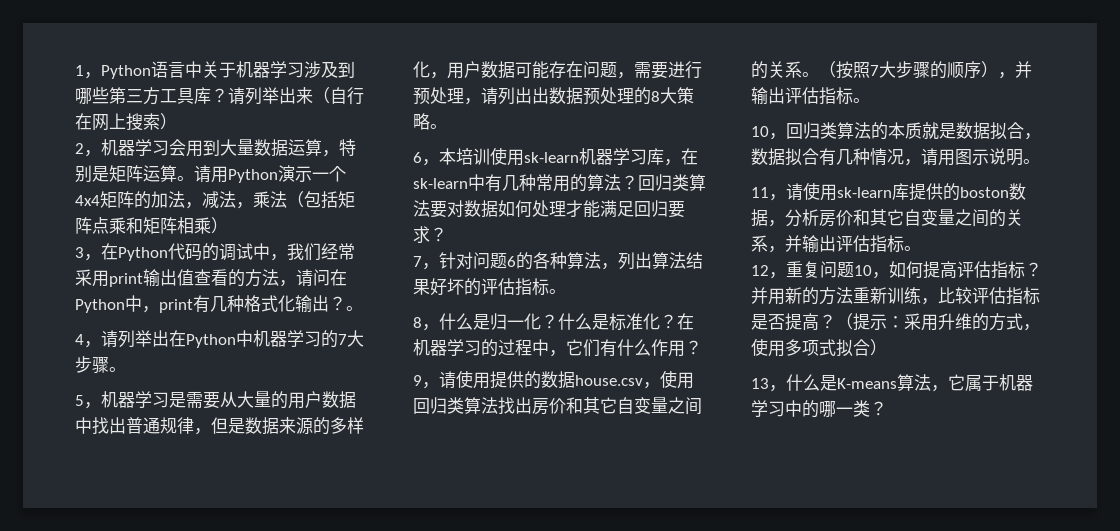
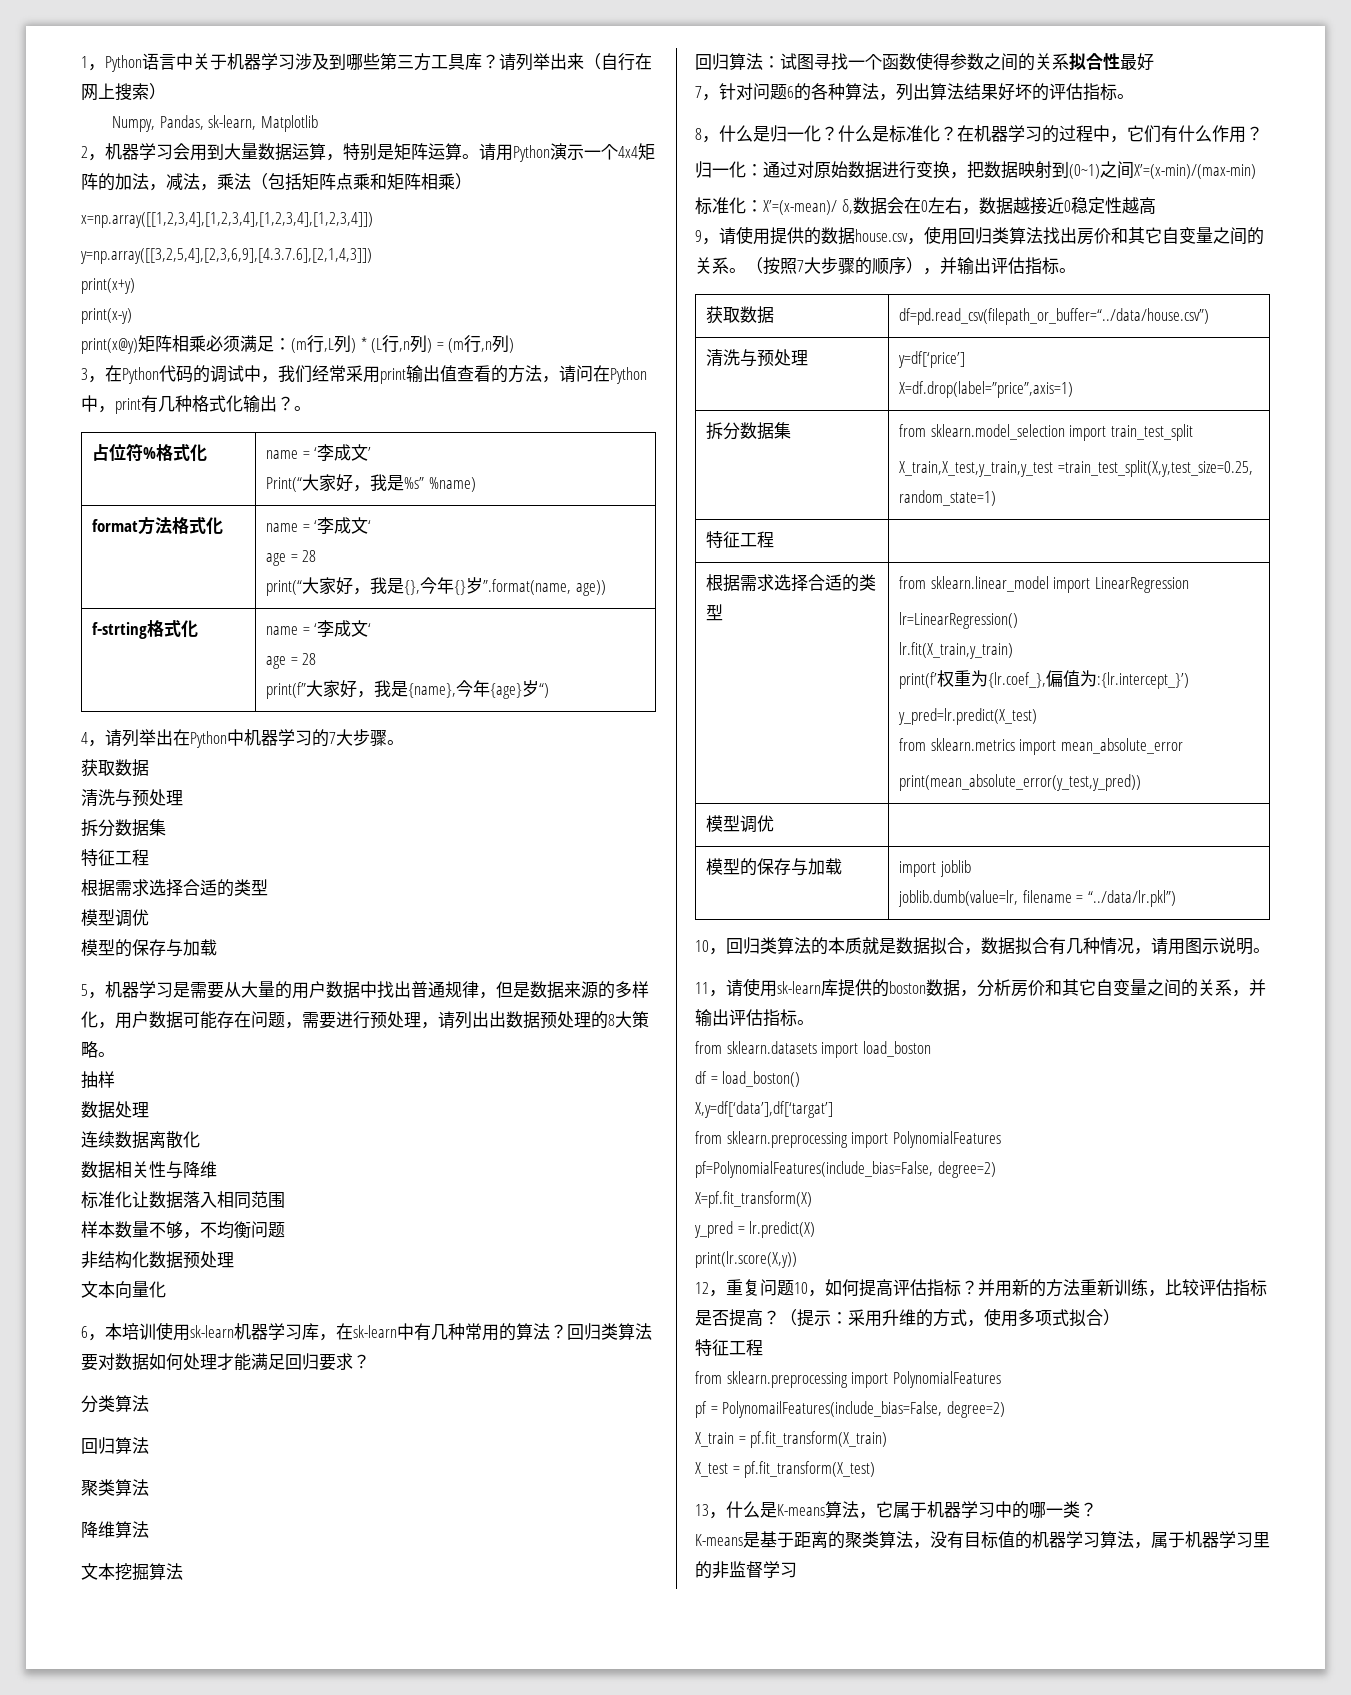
+ Numpy, Pandas, sk-learn, Matplotlib
+ x=np.array([[1,2,3,4],[1,2,3,4],[1,2,3,4],[1,2,3,4]])
+ y=np.array([[3,2,5,4],[2,3,6,9],[4.3.7.6],[2,1,4,3]])
+ print(x+y)
+ print(x-y)
+ print(x@y)矩阵相乘必须满足：(m行,L列) * (L行,n列) = (m行,n列)
+ 占位符%格式化 | name = ‘李成文’
+ Print(“大家好，我是%s” %name)
+ format方法格式化 | name = ‘李成文‘
+ age = 28
+ print(“大家好，我是{},今年{}岁”.format(name, age))
+ f-strting格式化 | name = ‘李成文‘
+ age = 28
+ print(f”大家好，我是{name},今年{age}岁“)
  4，请列举出在Python中机器学习的7大步骤。
+ 获取数据
+ 清洗与预处理
+ 拆分数据集
+ 特征工程
+ 根据需求选择合适的类型
+ 模型调优
+ 模型的保存与加载
+ 抽样
+ 数据处理
+ 连续数据离散化
+ 数据相关性与降维
+ 标准化让数据落入相同范围
+ 样本数量不够，不均衡问题
+ 非结构化数据预处理
+ 文本向量化
+ 分类算法
+ 回归算法
+ 聚类算法
+ 降维算法
+ 文本挖掘算法
+ 回归算法：试图寻找一个函数使得参数之间的关系拟合性最好
+ 归一化：通过对原始数据进行变换，把数据映射到(0~1)之间X’=(x-min)/(max-min)
+ 标准化：X’=(x-mean)/ δ,数据会在0左右，数据越接近0稳定性越高
+ 获取数据 | df=pd.read_csv(filepath_or_buffer=“../data/house.csv”)
+ 清洗与预处理 | y=df[‘price’]
+ X=df.drop(label=”price”,axis=1)
+ 拆分数据集 | from sklearn.model_selection import train_test_split
+ X_train,X_test,y_train,y_test =train_test_split(X,y,test_size=0.25, random_state=1)
+ 特征工程 |
+ 根据需求选择合适的类型 | from sklearn.linear_model import LinearRegression
+ lr=LinearRegression()
+ lr.fit(X_train,y_train)
+ print(f’权重为{lr.coef_},偏值为:{lr.intercept_}’)
+ y_pred=lr.predict(X_test)
+ from sklearn.metrics import mean_absolute_error
+ print(mean_absolute_error(y_test,y_pred))
+ 模型调优 |
+ 模型的保存与加载 | import joblib
+ joblib.dumb(value=lr, filename = “../data/lr.pkl”)
+ from sklearn.datasets import load_boston
+ df = load_boston()
+ X,y=df[‘data’],df[‘targat’]
+ from sklearn.preprocessing import PolynomialFeatures
+ pf=PolynomialFeatures(include_bias=False, degree=2)
+ X=pf.fit_transform(X)
+ y_pred = lr.predict(X)
+ print(lr.score(X,y))
  （提示：采用升维的方式，使用多项式拟合）
+ 特征工程
+ from sklearn.preprocessing import PolynomialFeatures
+ pf = PolynomailFeatures(include_bias=False, degree=2)
+ X_train = pf.fit_transform(X_train)
+ X_test = pf.fit_transform(X_test)
+ K-means是基于距离的聚类算法，没有目标值的机器学习算法，属于机器学习里的非监督学习

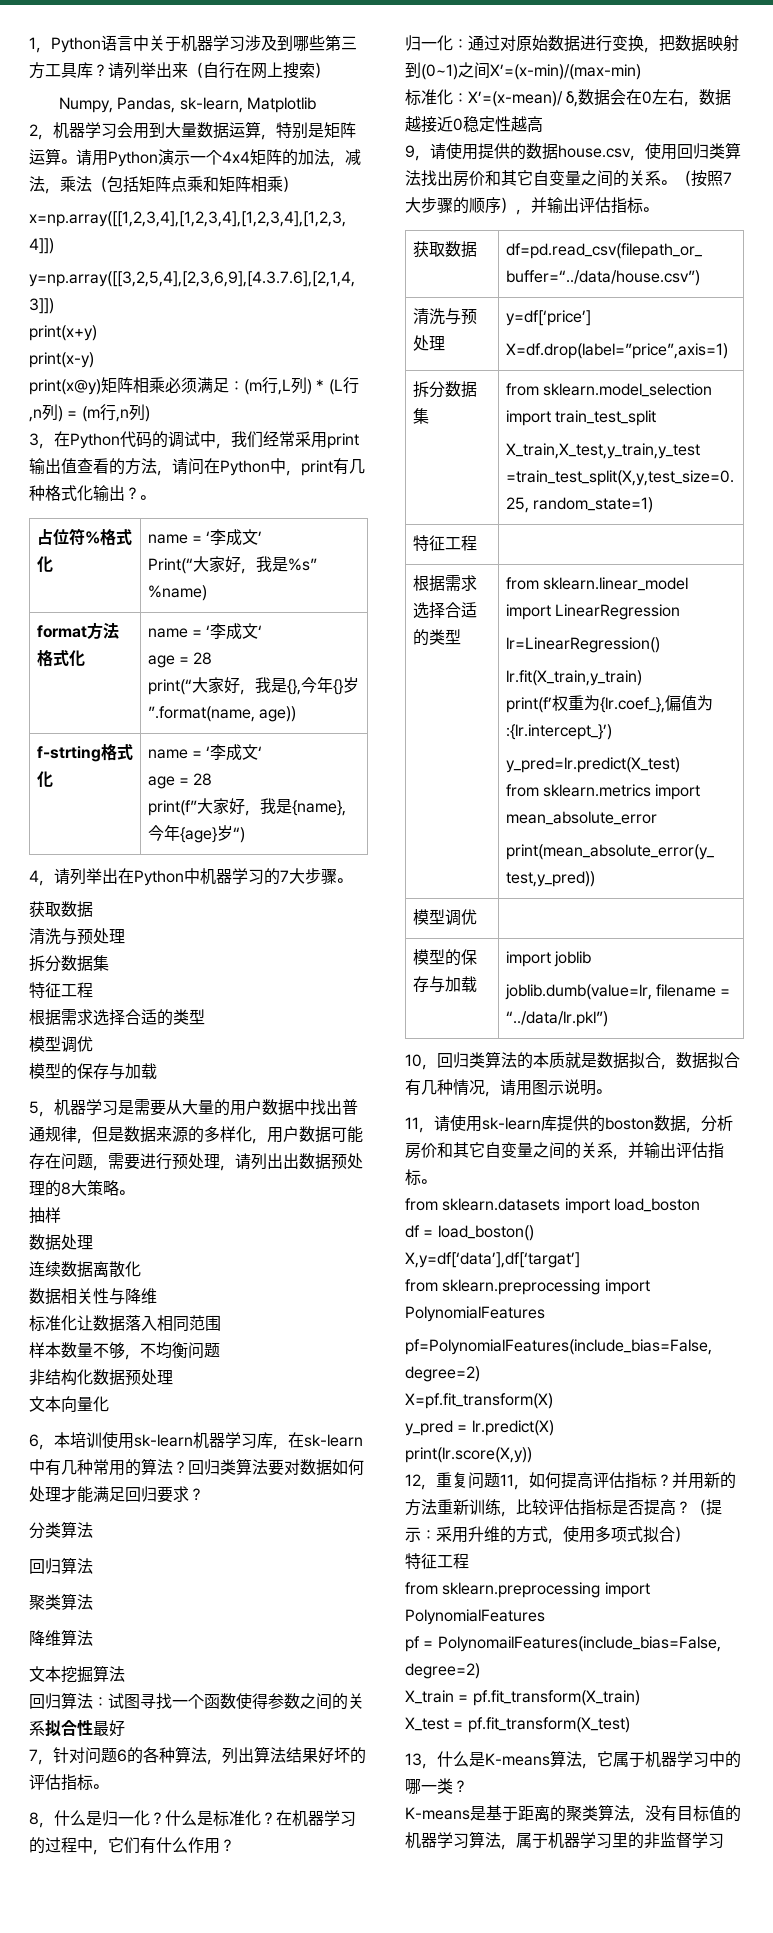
- 12，重复问题10，如何提高评估指标？
+ 12，重复问题11，如何提高评估指标？

